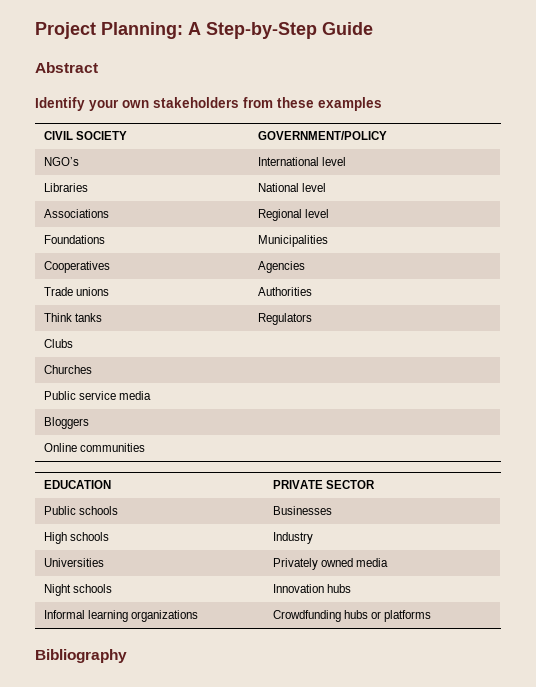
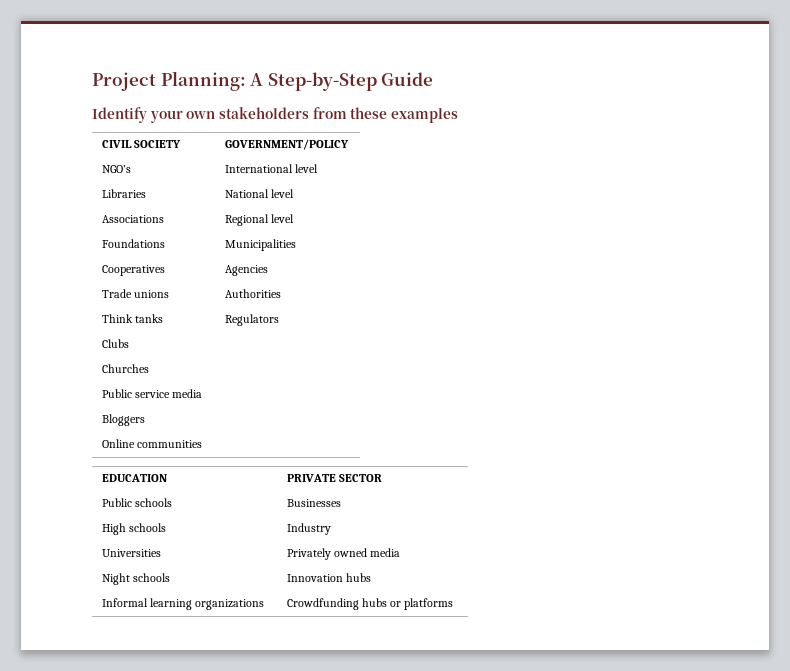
- Abstract
- Bibliography

